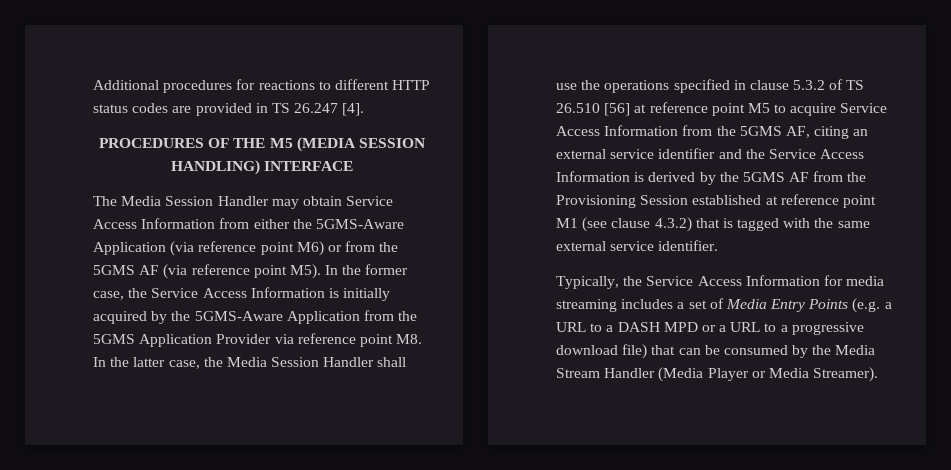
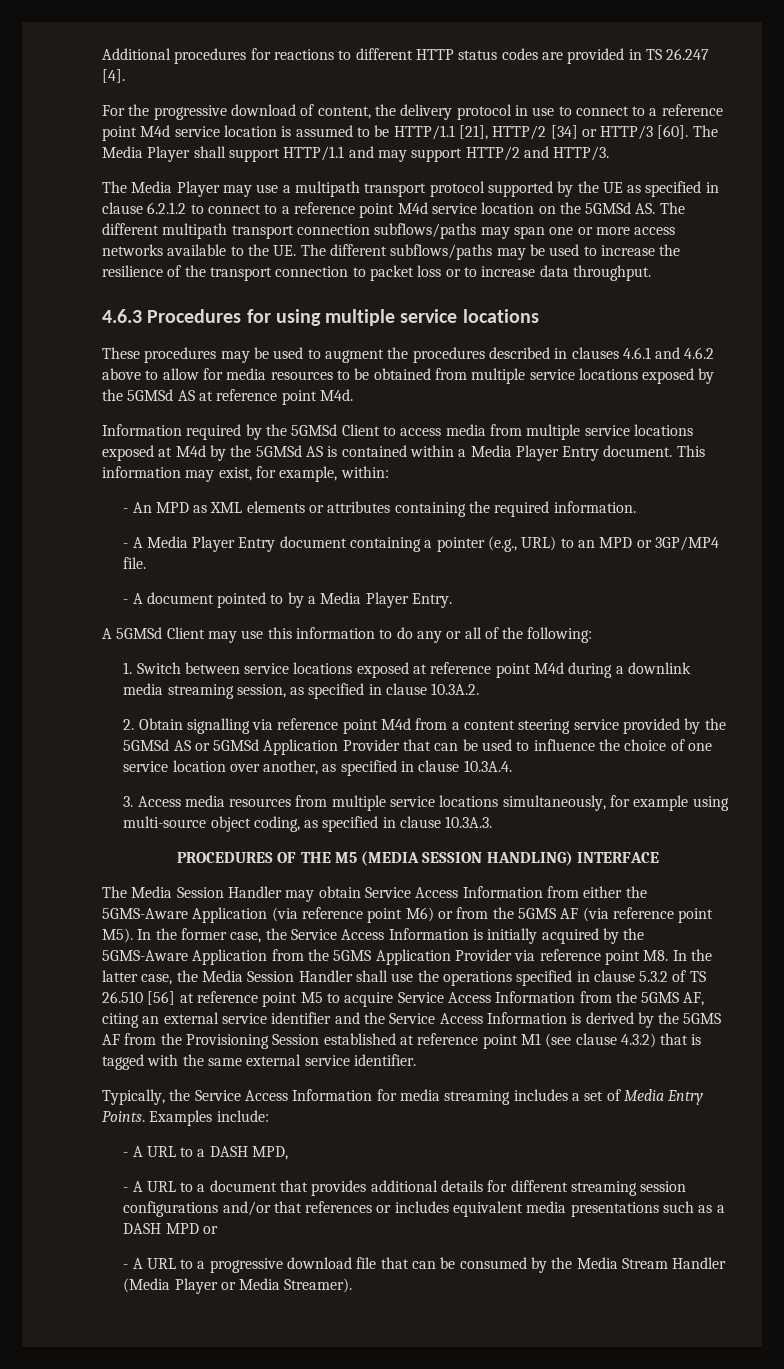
+ For the progressive download of content, the delivery protocol in use to connect to a reference point M4d service location is assumed to be HTTP/1.1 [21], HTTP/2 [34] or HTTP/3 [60]. The Media Player shall support HTTP/1.1 and may support HTTP/2 and HTTP/3.
+ The Media Player may use a multipath transport protocol supported by the UE as specified in clause 6.2.1.2 to connect to a reference point M4d service location on the 5GMSd AS. The different multipath transport connection subflows/paths may span one or more access networks available to the UE. The different subflows/paths may be used to increase the resilience of the transport connection to packet loss or to increase data throughput.
+ 4.6.3 Procedures for using multiple service locations
+ These procedures may be used to augment the procedures described in clauses 4.6.1 and 4.6.2 above to allow for media resources to be obtained from multiple service locations exposed by the 5GMSd AS at reference point M4d.
+ Information required by the 5GMSd Client to access media from multiple service locations exposed at M4d by the 5GMSd AS is contained within a Media Player Entry document. This information may exist, for example, within:
+ - An MPD as XML elements or attributes containing the required information.
+ - A Media Player Entry document containing a pointer (e.g., URL) to an MPD or 3GP/MP4 file.
+ - A document pointed to by a Media Player Entry.
+ A 5GMSd Client may use this information to do any or all of the following:
+ 1. Switch between service locations exposed at reference point M4d during a downlink media streaming session, as specified in clause 10.3A.2.
+ 2. Obtain signalling via reference point M4d from a content steering service provided by the 5GMSd AS or 5GMSd Application Provider that can be used to influence the choice of one service location over another, as specified in clause 10.3A.4.
+ 3. Access media resources from multiple service locations simultaneously, for example using multi-source object coding, as specified in clause 10.3A.3.
- Typically, the Service Access Information for media streaming includes a set of Media Entry Points (e.g. a URL to a DASH MPD or a URL to a progressive download file) that can be consumed by the Media Stream Handler (Media Player or Media Streamer).
+ Typically, the Service Access Information for media streaming includes a set of Media Entry Points. Examples include:
+ - A URL to a DASH MPD,
+ - A URL to a document that provides additional details for different streaming session configurations and/or that references or includes equivalent media presentations such as a DASH MPD or
+ - A URL to a progressive download file that can be consumed by the Media Stream Handler (Media Player or Media Streamer).

